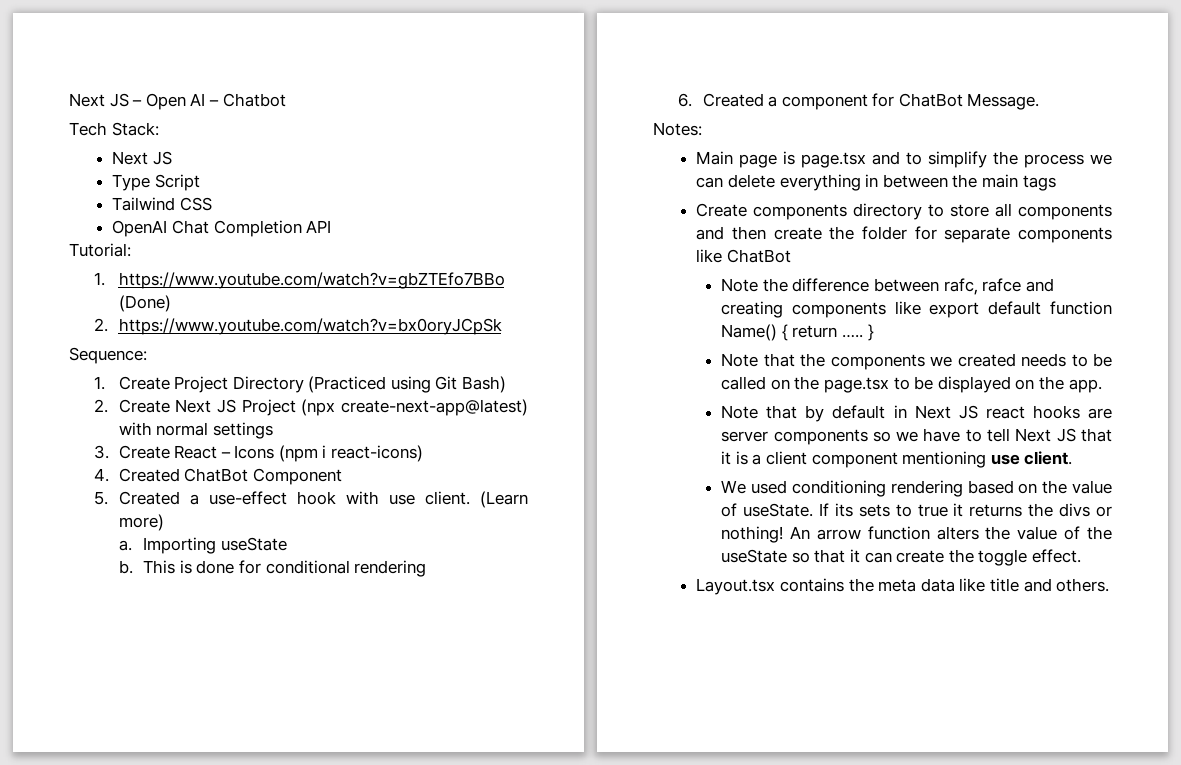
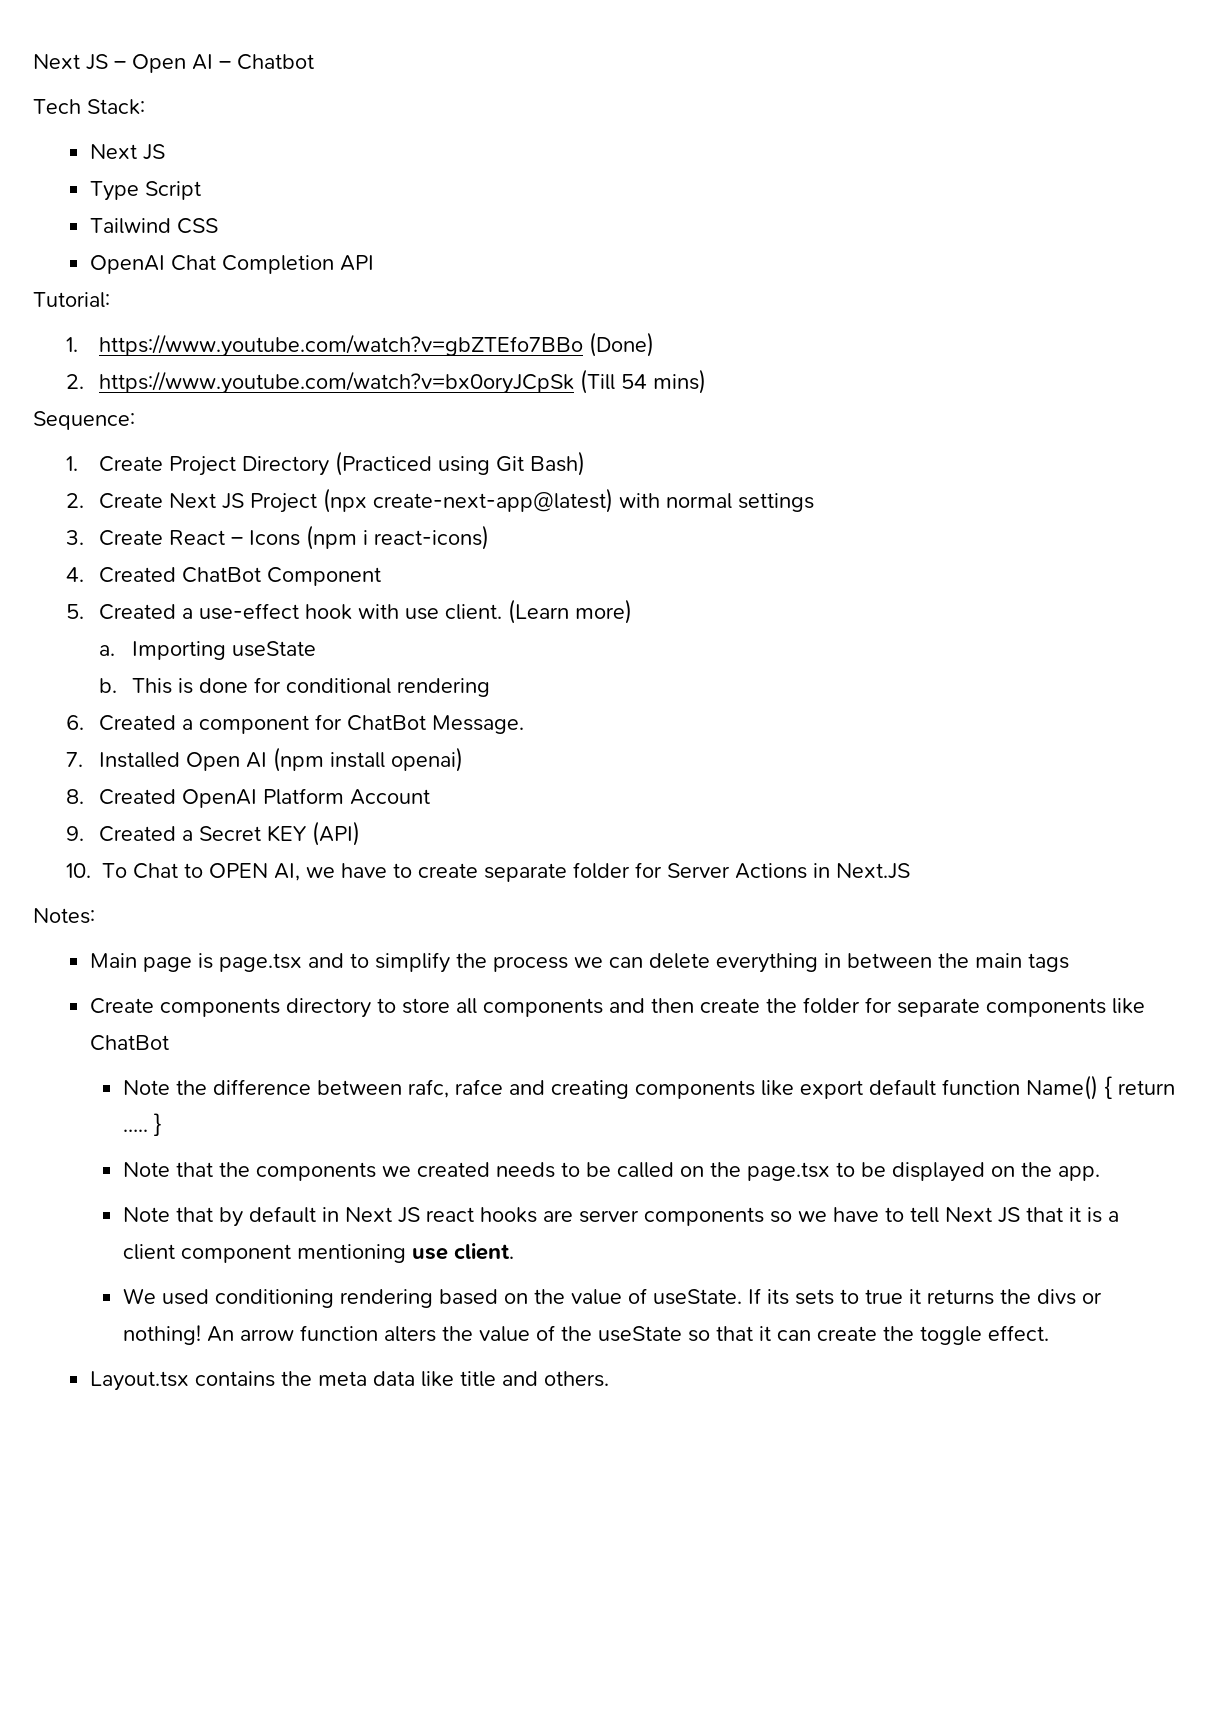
- 2. https://www.youtube.com/watch?v=bx0oryJCpSk
+ 2. https://www.youtube.com/watch?v=bx0oryJCpSk (Till 54 mins)
+ 7. Installed Open AI (npm install openai)
+ 8. Created OpenAI Platform Account
+ 9. Created a Secret KEY (API)
+ 10. To Chat to OPEN AI, we have to create separate folder for Server Actions in Next.JS

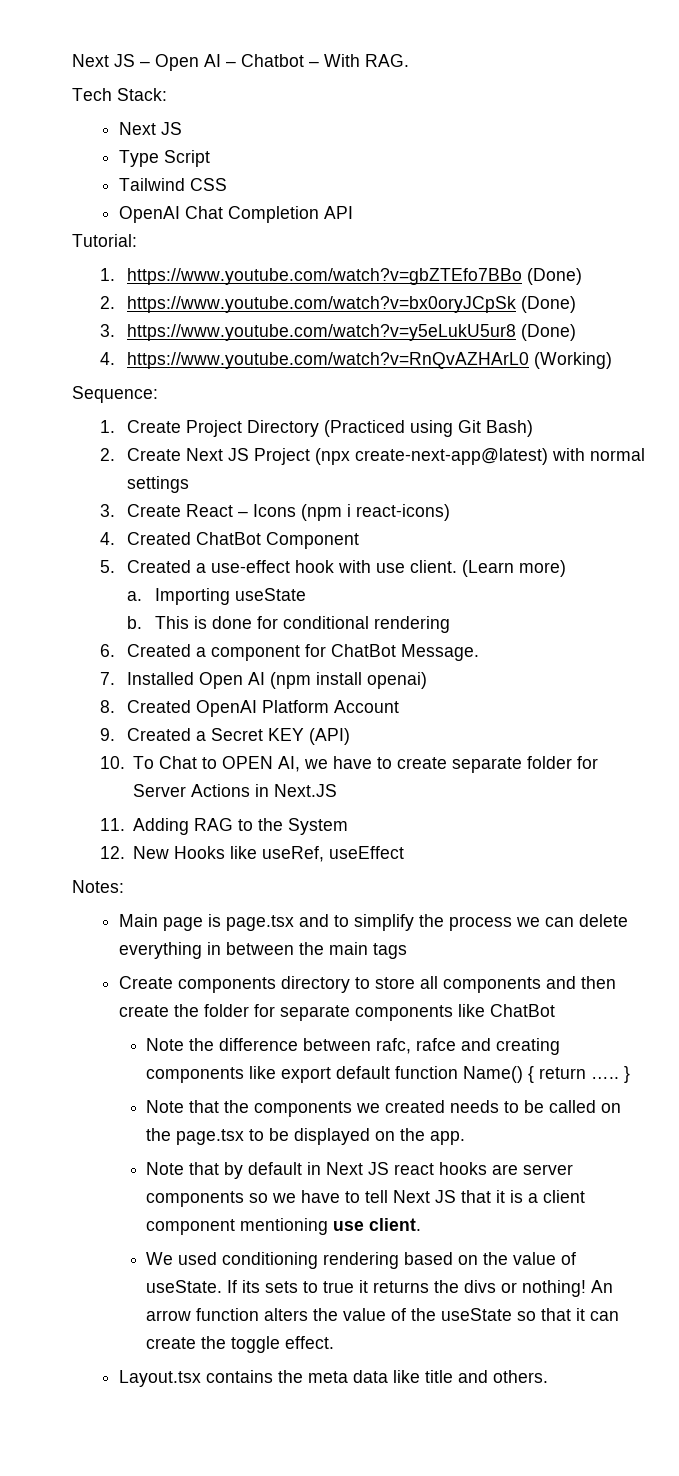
- Next JS – Open AI – Chatbot
+ Next JS – Open AI – Chatbot – With RAG.
- 2. https://www.youtube.com/watch?v=bx0oryJCpSk (Till 54 mins)
+ 2. https://www.youtube.com/watch?v=bx0oryJCpSk (Done)
+ 3. https://www.youtube.com/watch?v=y5eLukU5ur8 (Done)
+ 4. https://www.youtube.com/watch?v=RnQvAZHArL0 (Working)
+ 11. Adding RAG to the System
+ 12. New Hooks like useRef, useEffect

